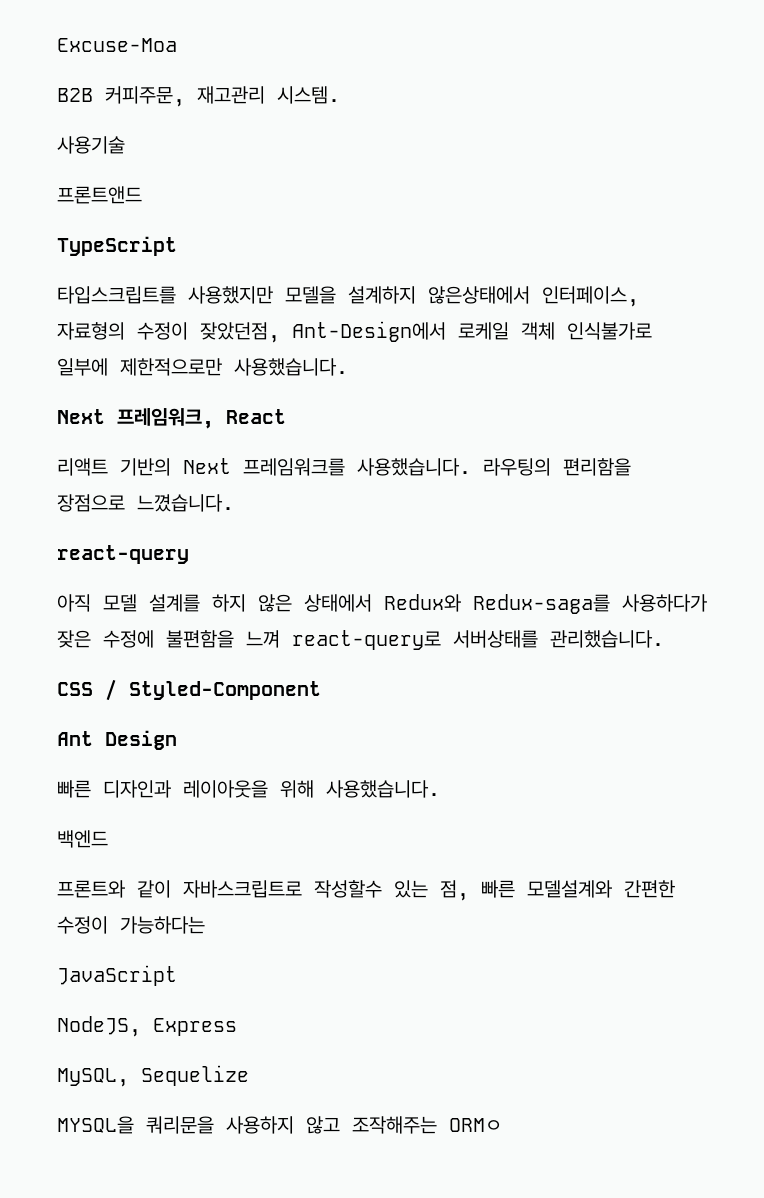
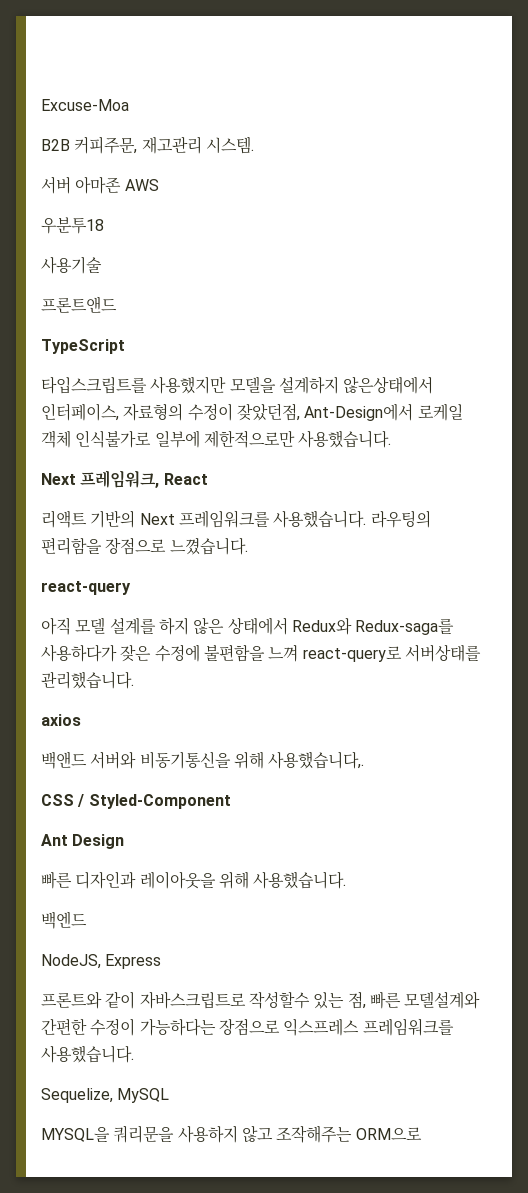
+ 서버 아마존 AWS
+ 우분투18
+ axios
+ 백앤드 서버와 비동기통신을 위해 사용했습니다,.
+ NodeJS, Express
- 프론트와 같이 자바스크립트로 작성할수 있는 점, 빠른 모델설계와 간편한 수정이 가능하다는
- JavaScript
- NodeJS, Express
- MySQL, Sequelize
+ 프론트와 같이 자바스크립트로 작성할수 있는 점, 빠른 모델설계와 간편한 수정이 가능하다는 장점으로 익스프레스 프레임워크를 사용했습니다.
+ Sequelize, MySQL
- MYSQL을 쿼리문을 사용하지 않고 조작해주는 ORMㅇ
+ MYSQL을 쿼리문을 사용하지 않고 조작해주는 ORM으로

